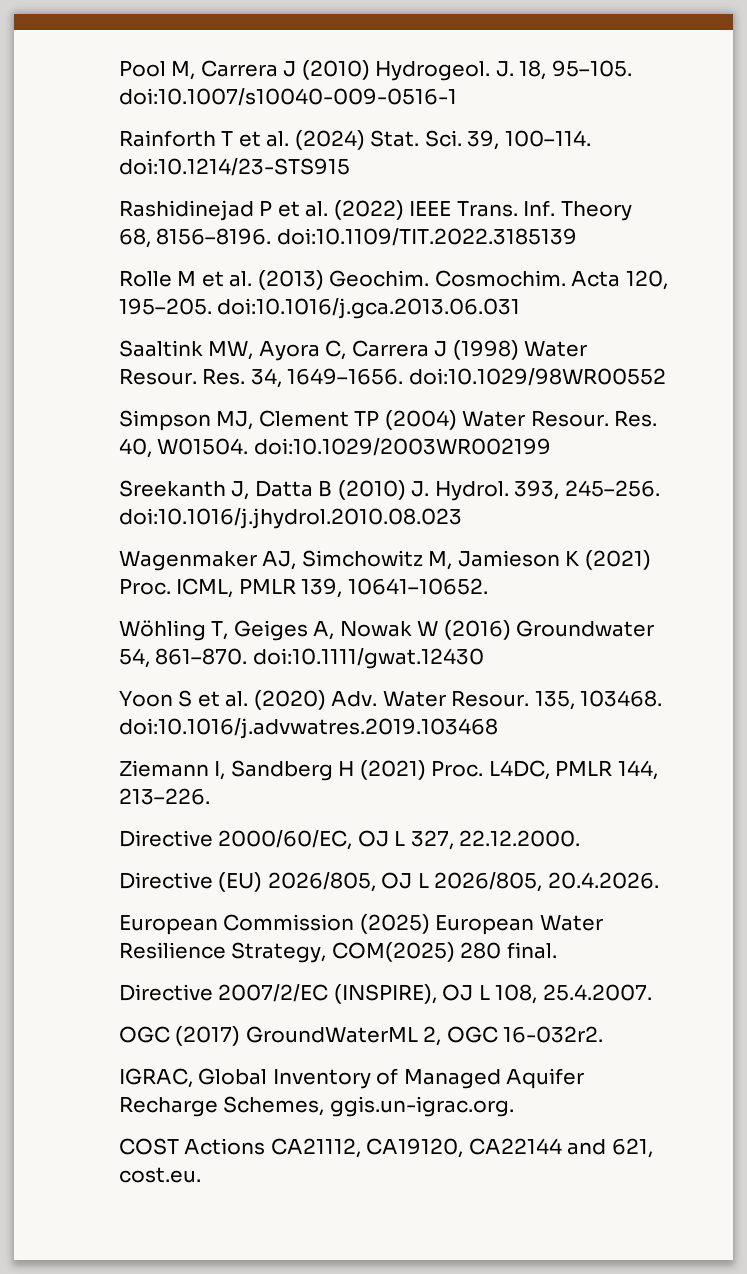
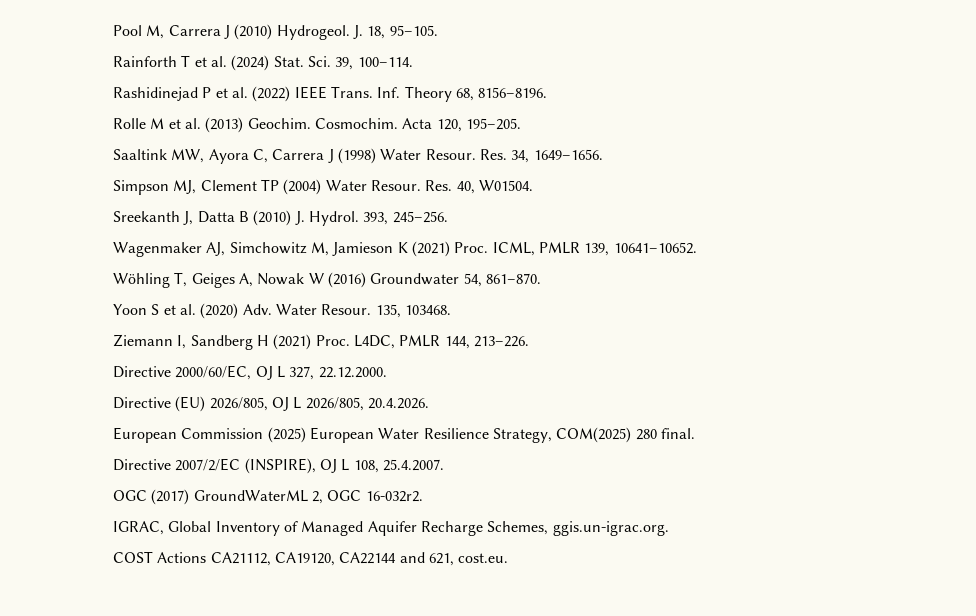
- J. 18, 95–105. doi:10.1007/s10040-009-0516-1
+ J. 18, 95–105.
- Sci. 39, 100–114. doi:10.1214/23-STS915
+ Sci. 39, 100–114.
- Inf. Theory 68, 8156–8196. doi:10.1109/TIT.2022.3185139
+ Inf. Theory 68, 8156–8196.
- Acta 120, 195–205. doi:10.1016/j.gca.2013.06.031
+ Acta 120, 195–205.
- Res. 34, 1649–1656. doi:10.1029/98WR00552
+ Res. 34, 1649–1656.
- Res. 40, W01504. doi:10.1029/2003WR002199
+ Res. 40, W01504.
- 393, 245–256. doi:10.1016/j.jhydrol.2010.08.023
+ 393, 245–256.
- Wöhling T, Geiges A, Nowak W (2016) Groundwater 54, 861–870. doi:10.1111/gwat.12430
+ Wöhling T, Geiges A, Nowak W (2016) Groundwater 54, 861–870.
- 135, 103468. doi:10.1016/j.advwatres.2019.103468
+ 135, 103468.

